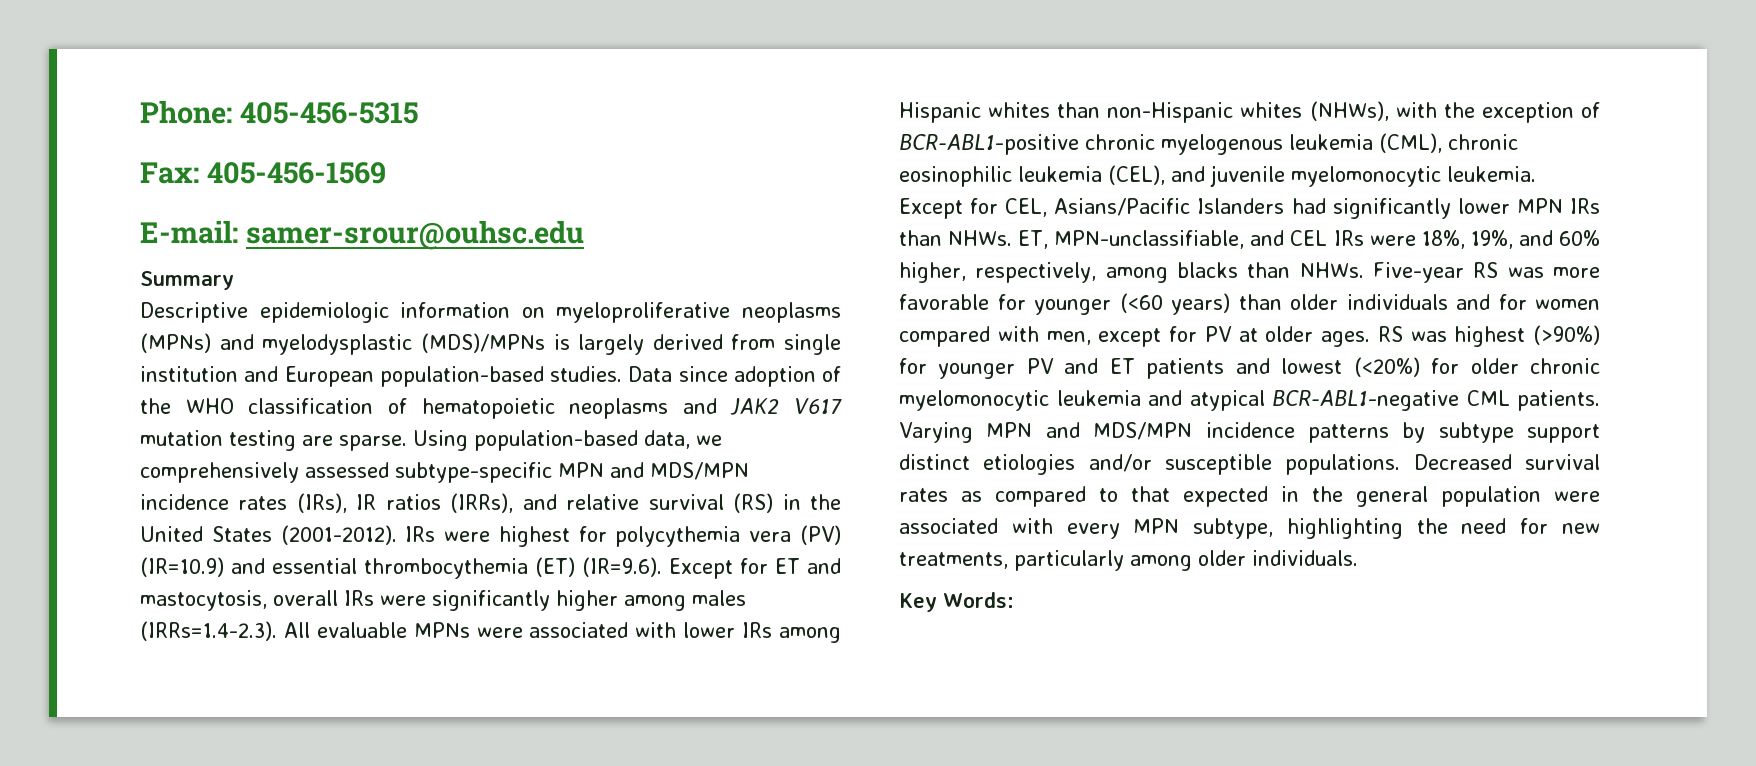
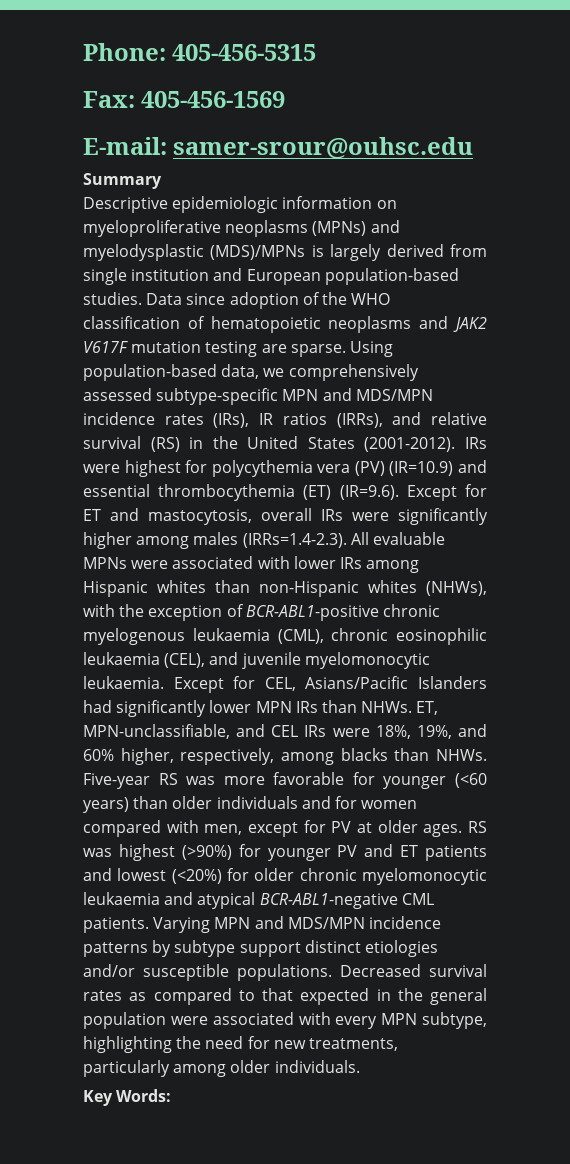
- Data since adoption of the WHO classification of hematopoietic neoplasms and JAK2 V617 mutation testing are sparse.
+ Data since adoption of the WHO classification of hematopoietic neoplasms and JAK2 V617F mutation testing are sparse.
- IRs were highest for polycythemia vera (PV) (IR=10.9) and essential thrombocythemia (ET) (IR=9.6). Except for ET and mastocytosis, overall IRs were significantly higher among males (IRRs=1.4-2.3). All evaluable MPNs were associated with lower IRs among Hispanic whites than non-Hispanic whites (NHWs), with the exception of BCR-ABL1-positive chronic myelogenous leukemia (CML), chronic eosinophilic leukemia (CEL), and juvenile myelomonocytic leukemia.
+ IRs were highest for polycythemia vera (PV) (IR=10.9) and essential thrombocythemia (ET) (IR=9.6). Except for ET and mastocytosis, overall IRs were significantly higher among males (IRRs=1.4-2.3). All evaluable MPNs were associated with lower IRs among Hispanic whites than non-Hispanic whites (NHWs), with the exception of BCR-ABL1-positive chronic myelogenous leukaemia (CML), chronic eosinophilic leukaemia (CEL), and juvenile myelomonocytic leukaemia.
- RS was highest (>90%) for younger PV and ET patients and lowest (<20%) for older chronic myelomonocytic leukemia and atypical BCR-ABL1-negative CML patients.
+ RS was highest (>90%) for younger PV and ET patients and lowest (<20%) for older chronic myelomonocytic leukaemia and atypical BCR-ABL1-negative CML patients.

